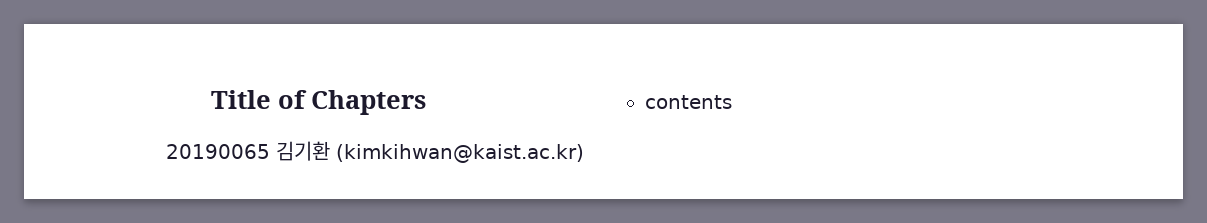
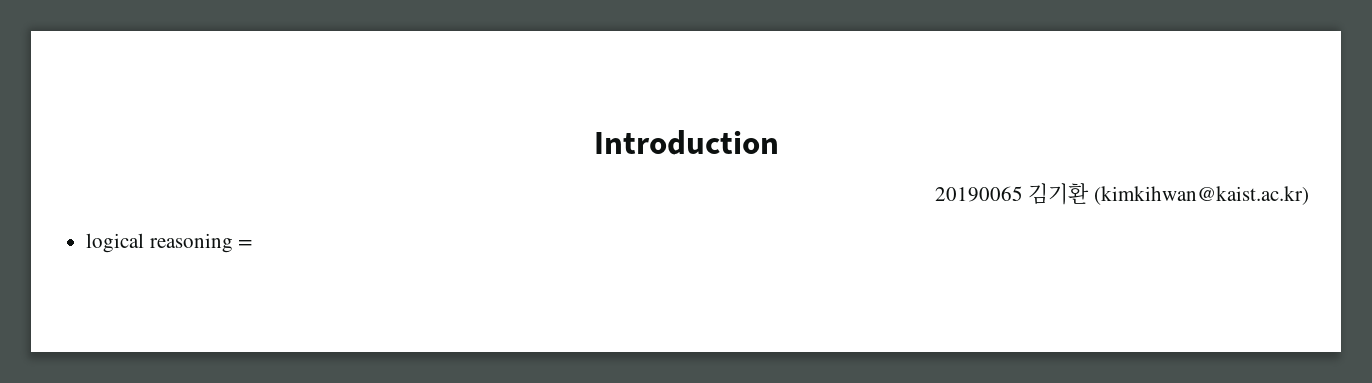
- Title of Chapters
+ Introduction
- contents
+ logical reasoning =

